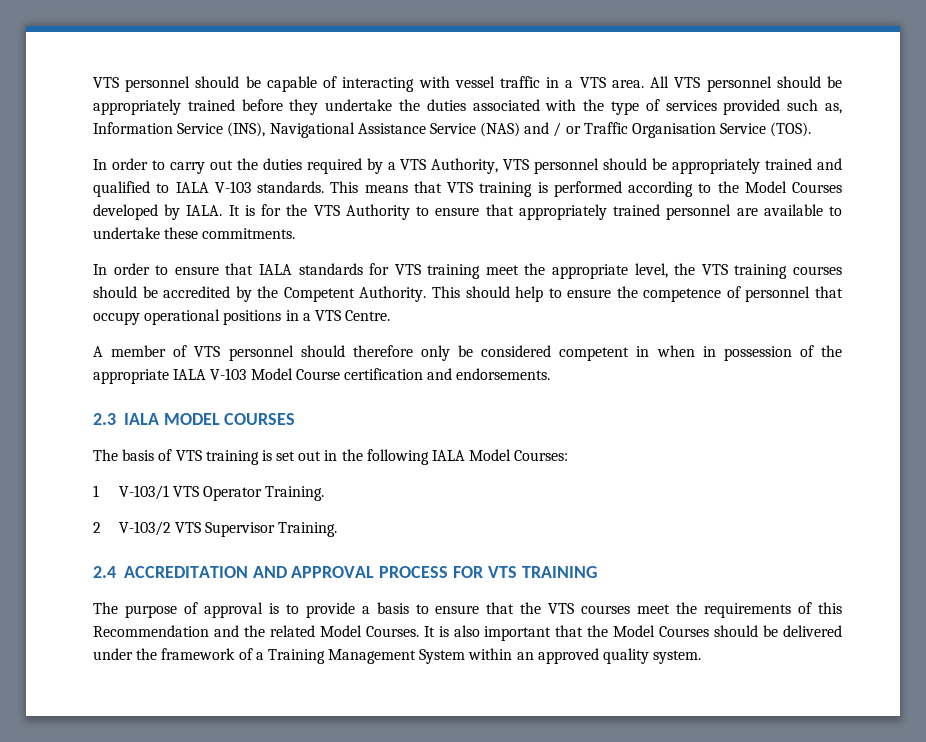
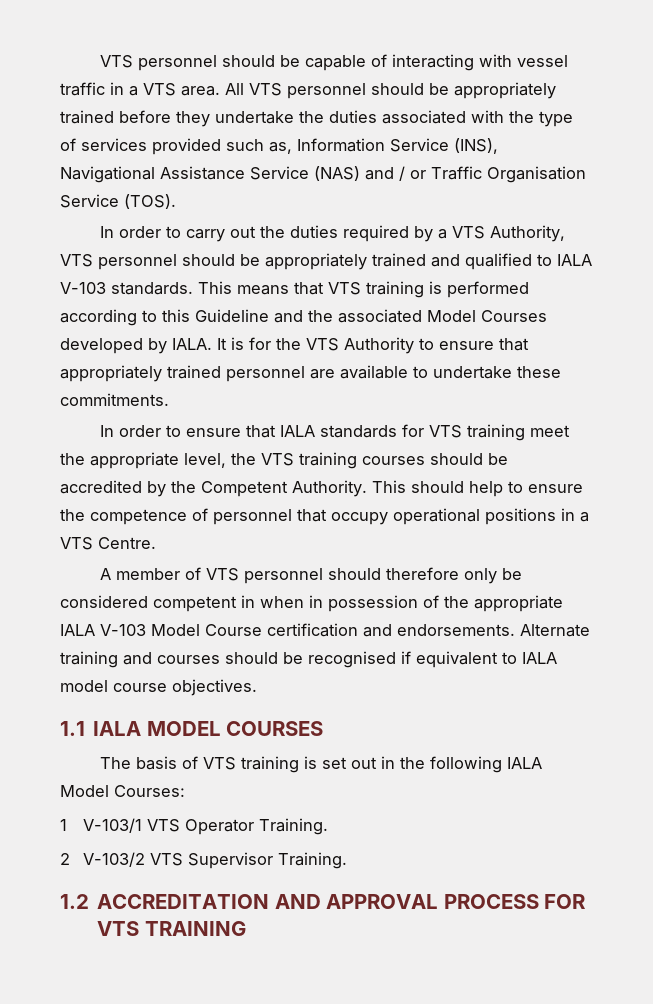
- This means that VTS training is performed according to the Model Courses developed by IALA.
+ This means that VTS training is performed according to this Guideline and the associated Model Courses developed by IALA.
- A member of VTS personnel should therefore only be considered competent in when in possession of the appropriate IALA V-103 Model Course certification and endorsements.
- 2.3 IALA MODEL COURSES
+ A member of VTS personnel should therefore only be considered competent in when in possession of the appropriate IALA V-103 Model Course certification and endorsements. Alternate training and courses should be recognised if equivalent to IALA model course objectives.
+ 1.1 IALA MODEL COURSES
- 2.4 ACCREDITATION AND APPROVAL PROCESS FOR VTS TRAINING
+ 1.2 ACCREDITATION AND APPROVAL PROCESS FOR VTS TRAINING
- The purpose of approval is to provide a basis to ensure that the VTS courses meet the requirements of this Recommendation and the related Model Courses. It is also important that the Model Courses should be delivered under the framework of a Training Management System within an approved quality system.

